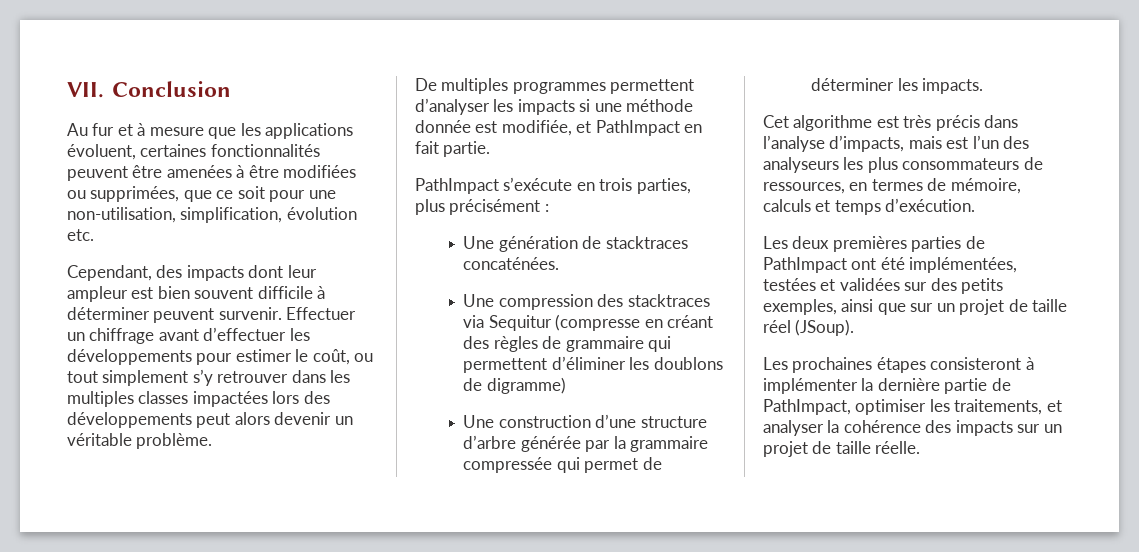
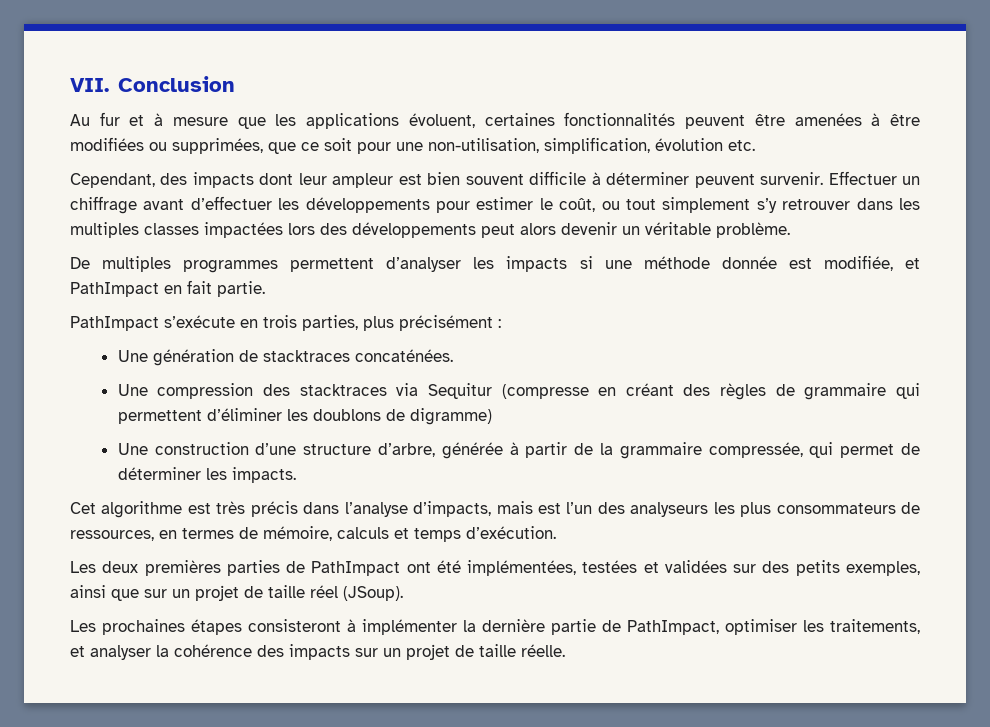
- Une construction d’une structure d’arbre générée par la grammaire compressée qui permet de déterminer les impacts.
+ Une construction d’une structure d’arbre, générée à partir de la grammaire compressée, qui permet de déterminer les impacts.

